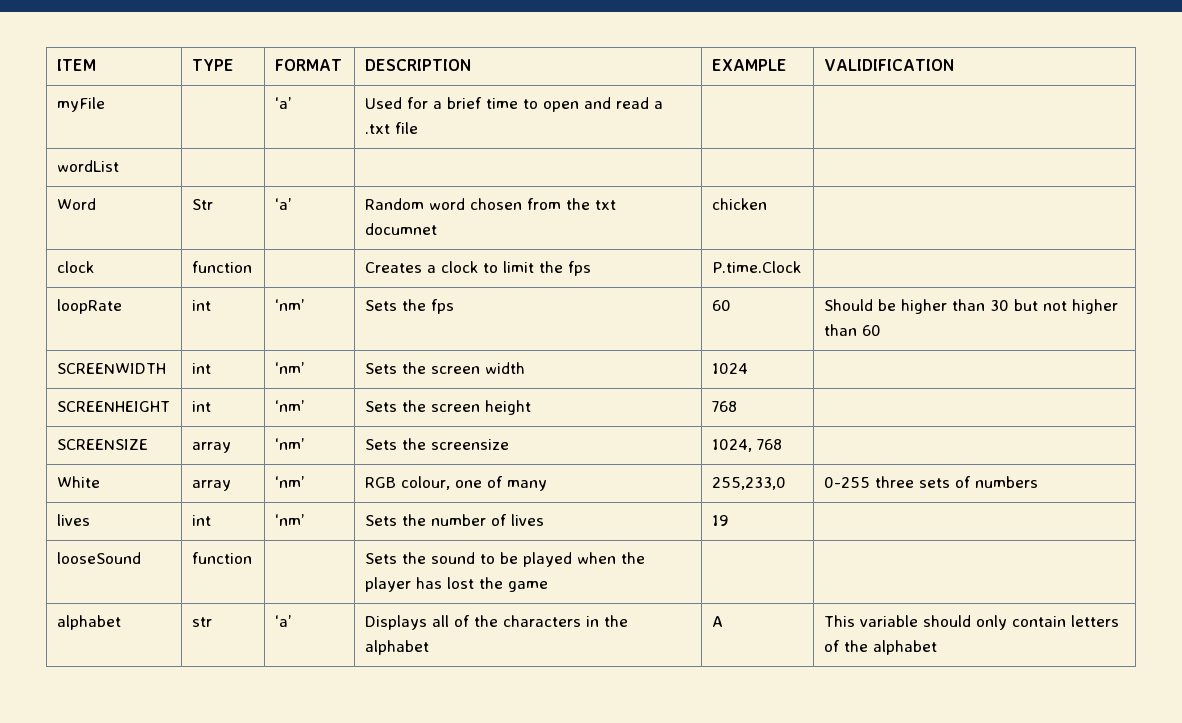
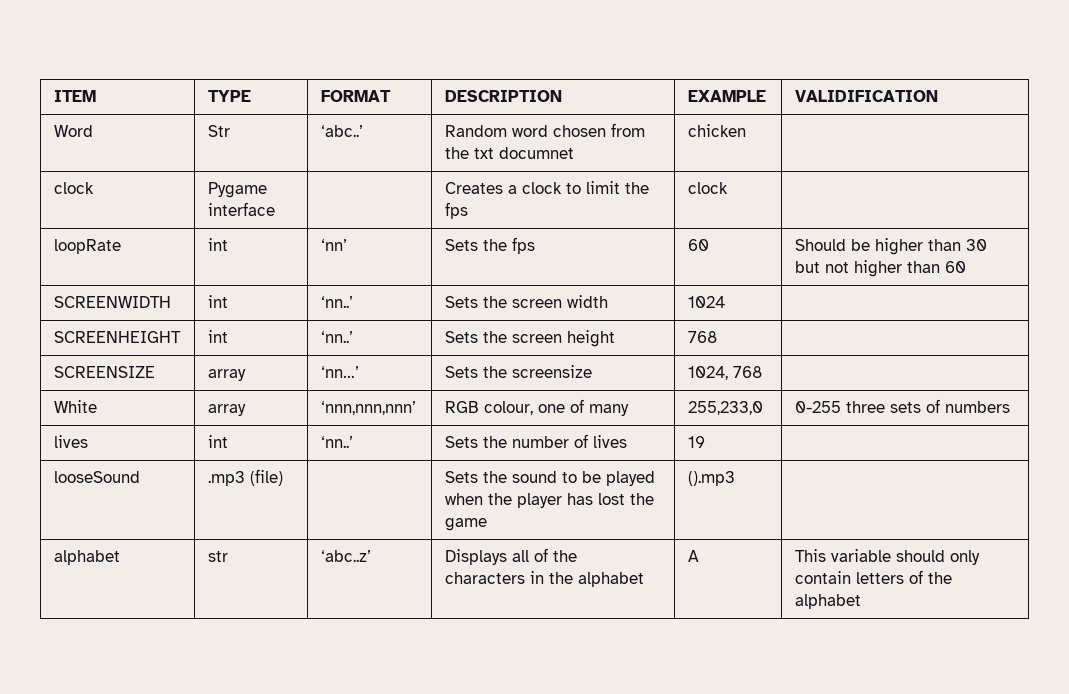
- myFile | | ‘a’ | Used for a brief time to open and read a .txt file | |
- wordList | | | | |
- Word | Str | ‘a’ | Random word chosen from the txt documnet | chicken |
+ Word | Str | ‘abc..’ | Random word chosen from the txt documnet | chicken |
- clock | function | | Creates a clock to limit the fps | P.time.Clock |
+ clock | Pygame interface | | Creates a clock to limit the fps | clock |
- loopRate | int | ‘nm’ | Sets the fps | 60 | Should be higher than 30 but not higher than 60
+ loopRate | int | ‘nn’ | Sets the fps | 60 | Should be higher than 30 but not higher than 60
- SCREENWIDTH | int | ‘nm’ | Sets the screen width | 1024 |
+ SCREENWIDTH | int | ‘nn..’ | Sets the screen width | 1024 |
- SCREENHEIGHT | int | ‘nm’ | Sets the screen height | 768 |
+ SCREENHEIGHT | int | ‘nn..’ | Sets the screen height | 768 |
- SCREENSIZE | array | ‘nm’ | Sets the screensize | 1024, 768 |
+ SCREENSIZE | array | ‘nn…’ | Sets the screensize | 1024, 768 |
- White | array | ‘nm’ | RGB colour, one of many | 255,233,0 | 0-255 three sets of numbers
+ White | array | ‘nnn,nnn,nnn’ | RGB colour, one of many | 255,233,0 | 0-255 three sets of numbers
- lives | int | ‘nm’ | Sets the number of lives | 19 |
+ lives | int | ‘nn..’ | Sets the number of lives | 19 |
- looseSound | function | | Sets the sound to be played when the player has lost the game | |
+ looseSound | .mp3 (file) | | Sets the sound to be played when the player has lost the game | ().mp3 |
- alphabet | str | ‘a’ | Displays all of the characters in the alphabet | A | This variable should only contain letters of the alphabet
+ alphabet | str | ‘abc..z’ | Displays all of the characters in the alphabet | A | This variable should only contain letters of the alphabet

